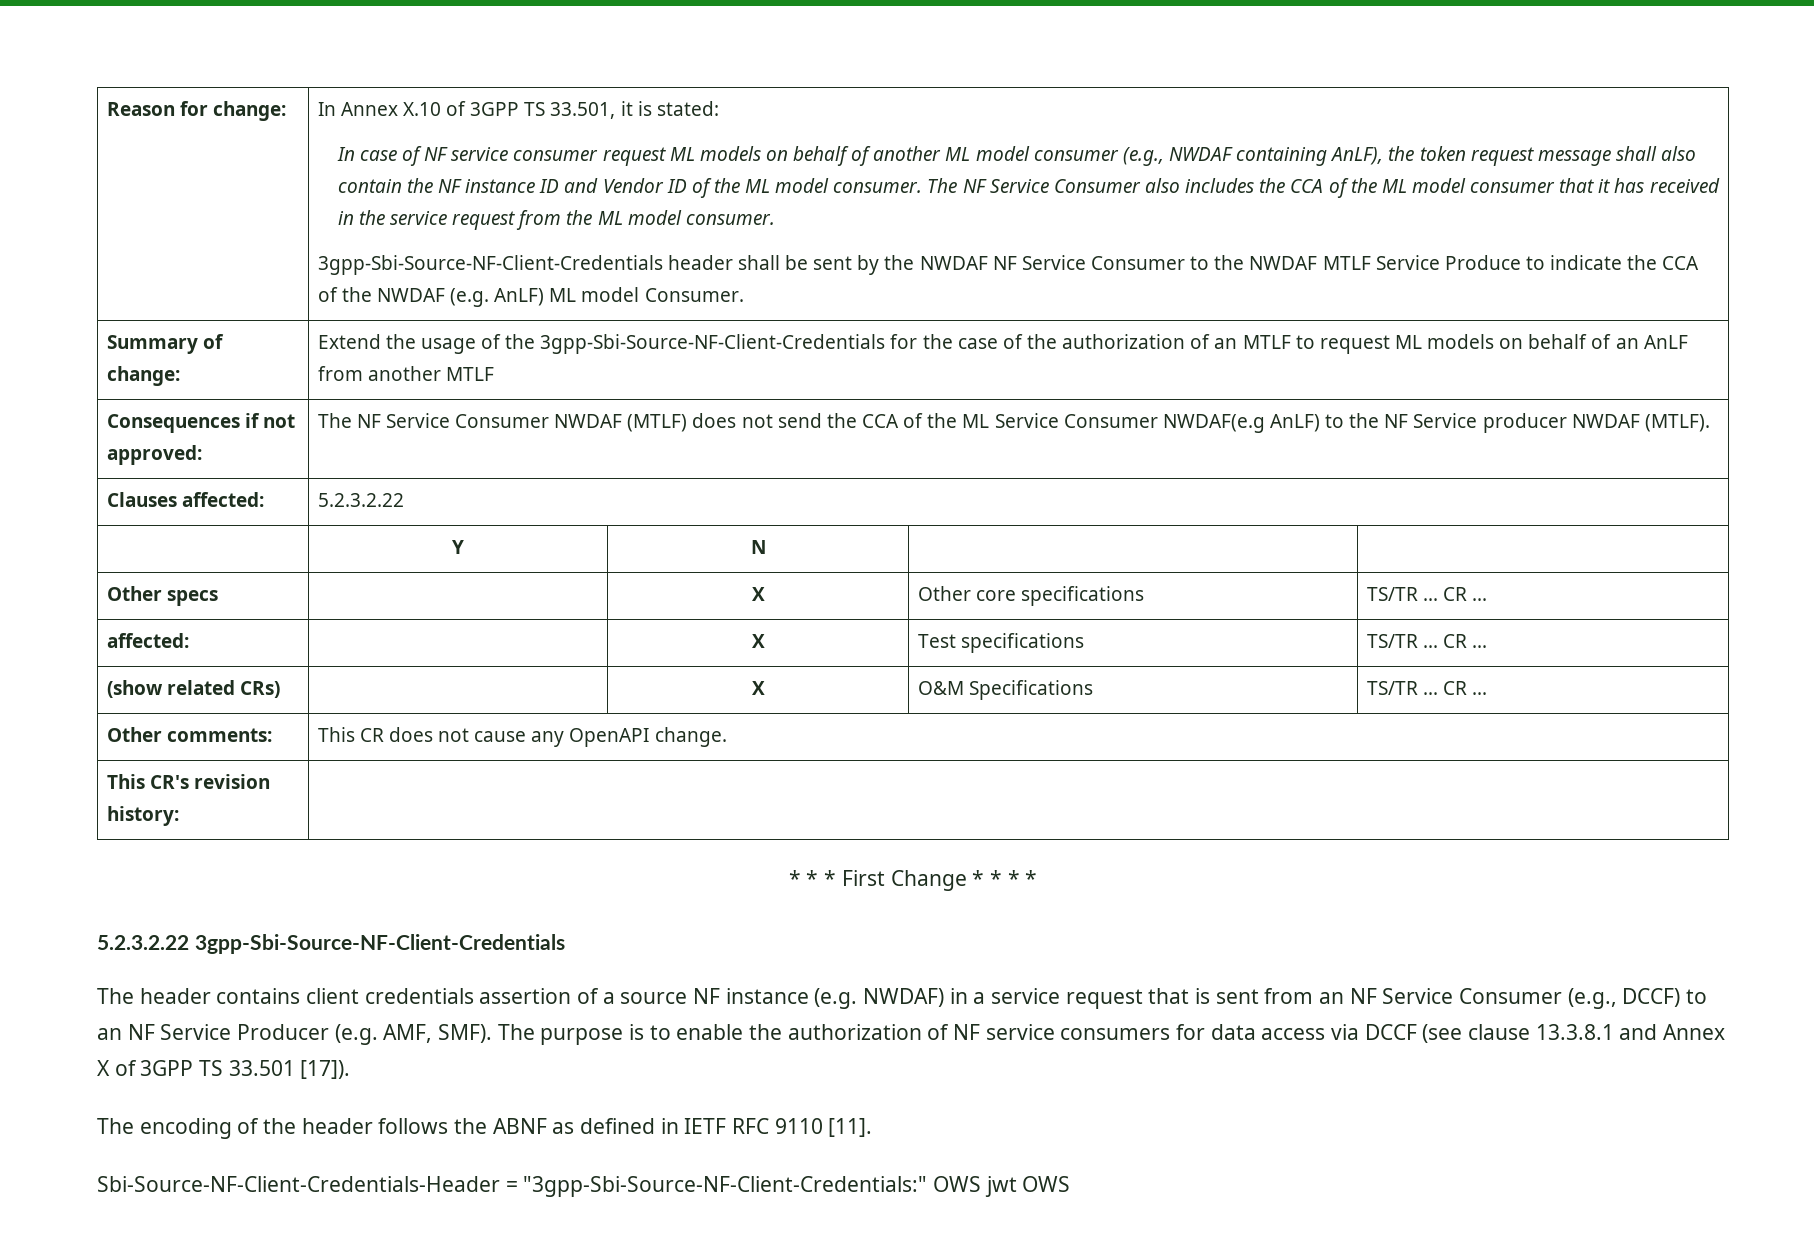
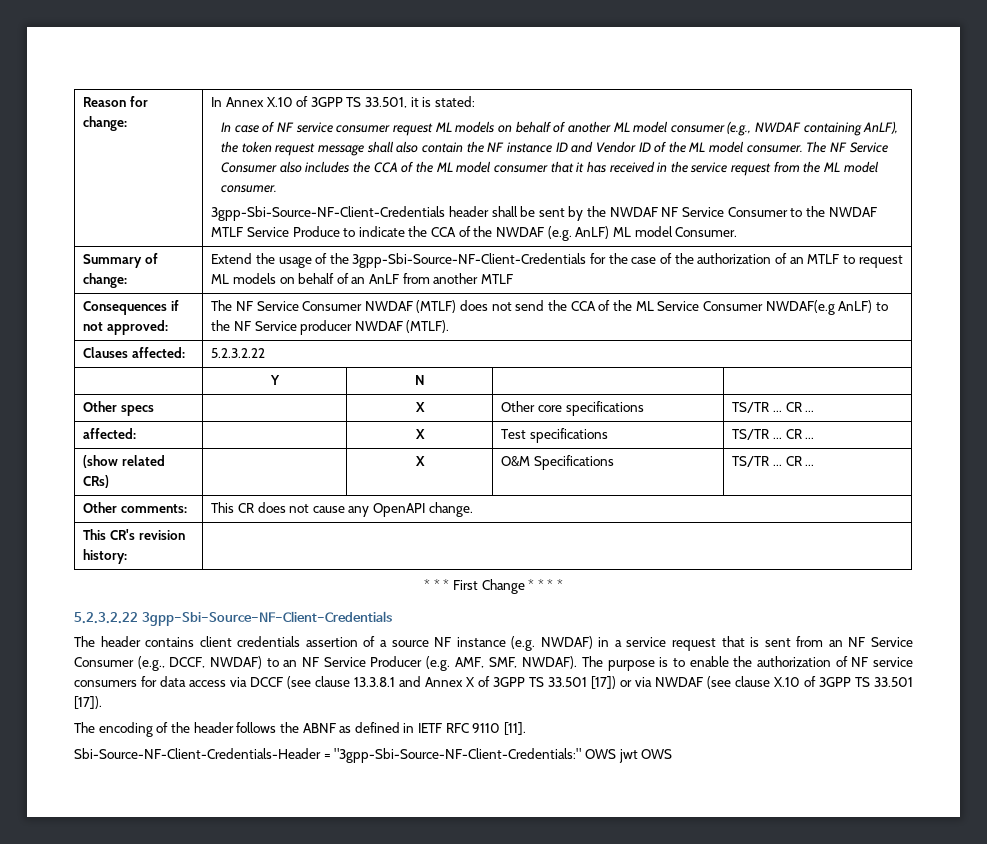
- The header contains client credentials assertion of a source NF instance (e.g. NWDAF) in a service request that is sent from an NF Service Consumer (e.g., DCCF) to an NF Service Producer (e.g. AMF, SMF).
+ The header contains client credentials assertion of a source NF instance (e.g. NWDAF) in a service request that is sent from an NF Service Consumer (e.g., DCCF, NWDAF) to an NF Service Producer (e.g. AMF, SMF, NWDAF).
- The purpose is to enable the authorization of NF service consumers for data access via DCCF (see clause 13.3.8.1 and Annex X of 3GPP TS 33.501 [17]).
+ The purpose is to enable the authorization of NF service consumers for data access via DCCF (see clause 13.3.8.1 and Annex X of 3GPP TS 33.501 [17]) or via NWDAF (see clause X.10 of 3GPP TS 33.501 [17]).

